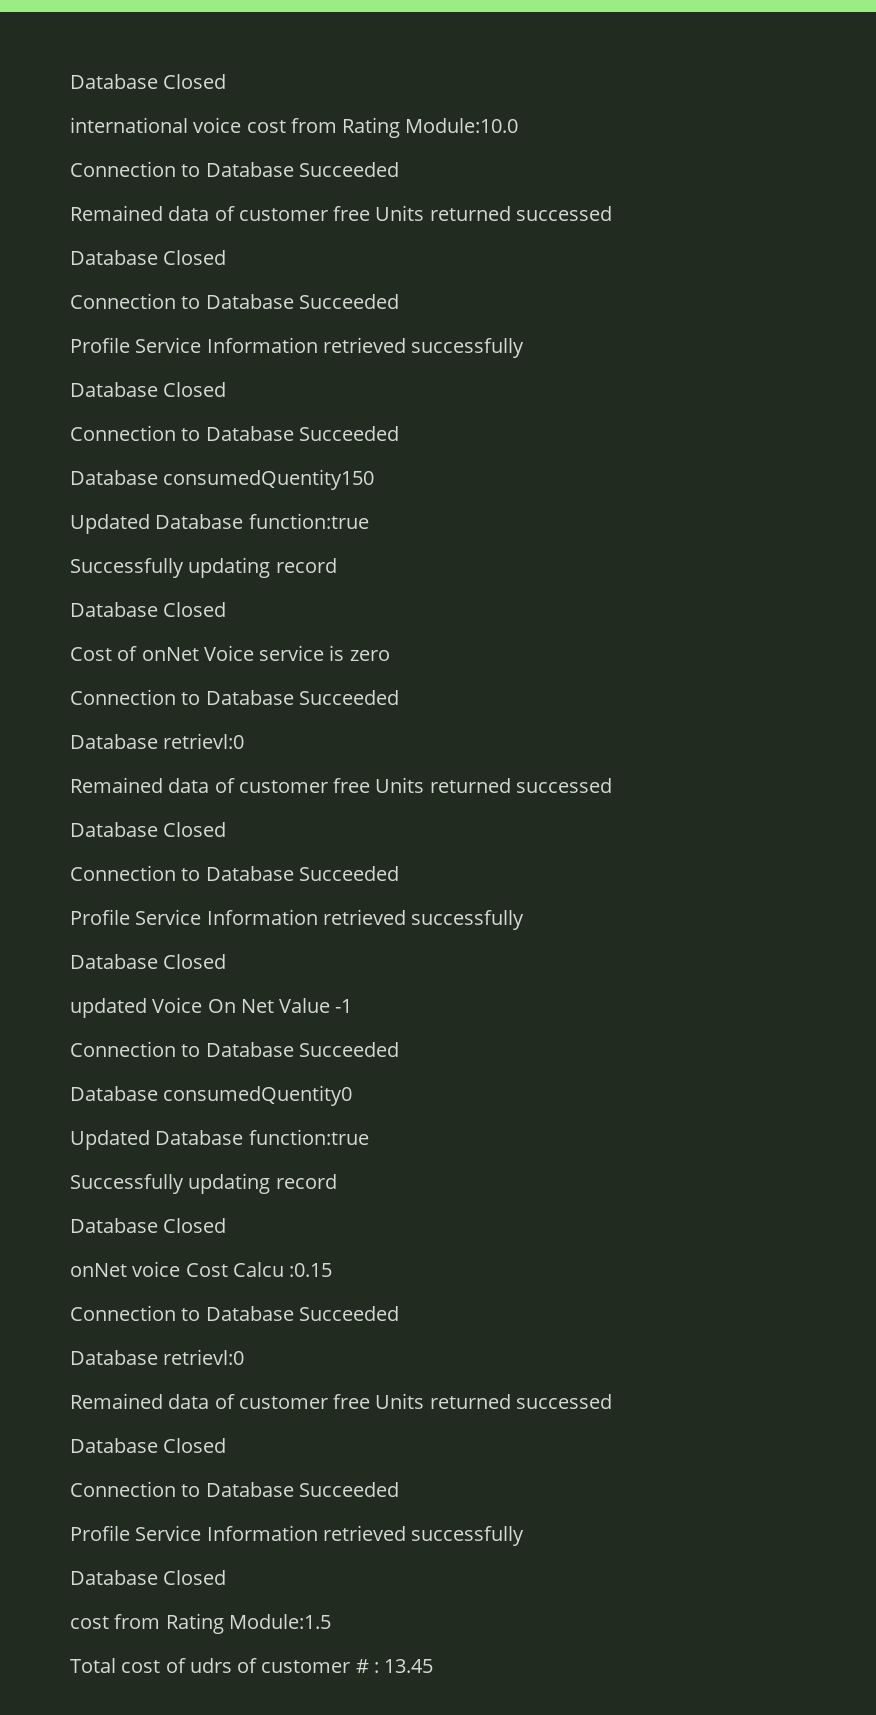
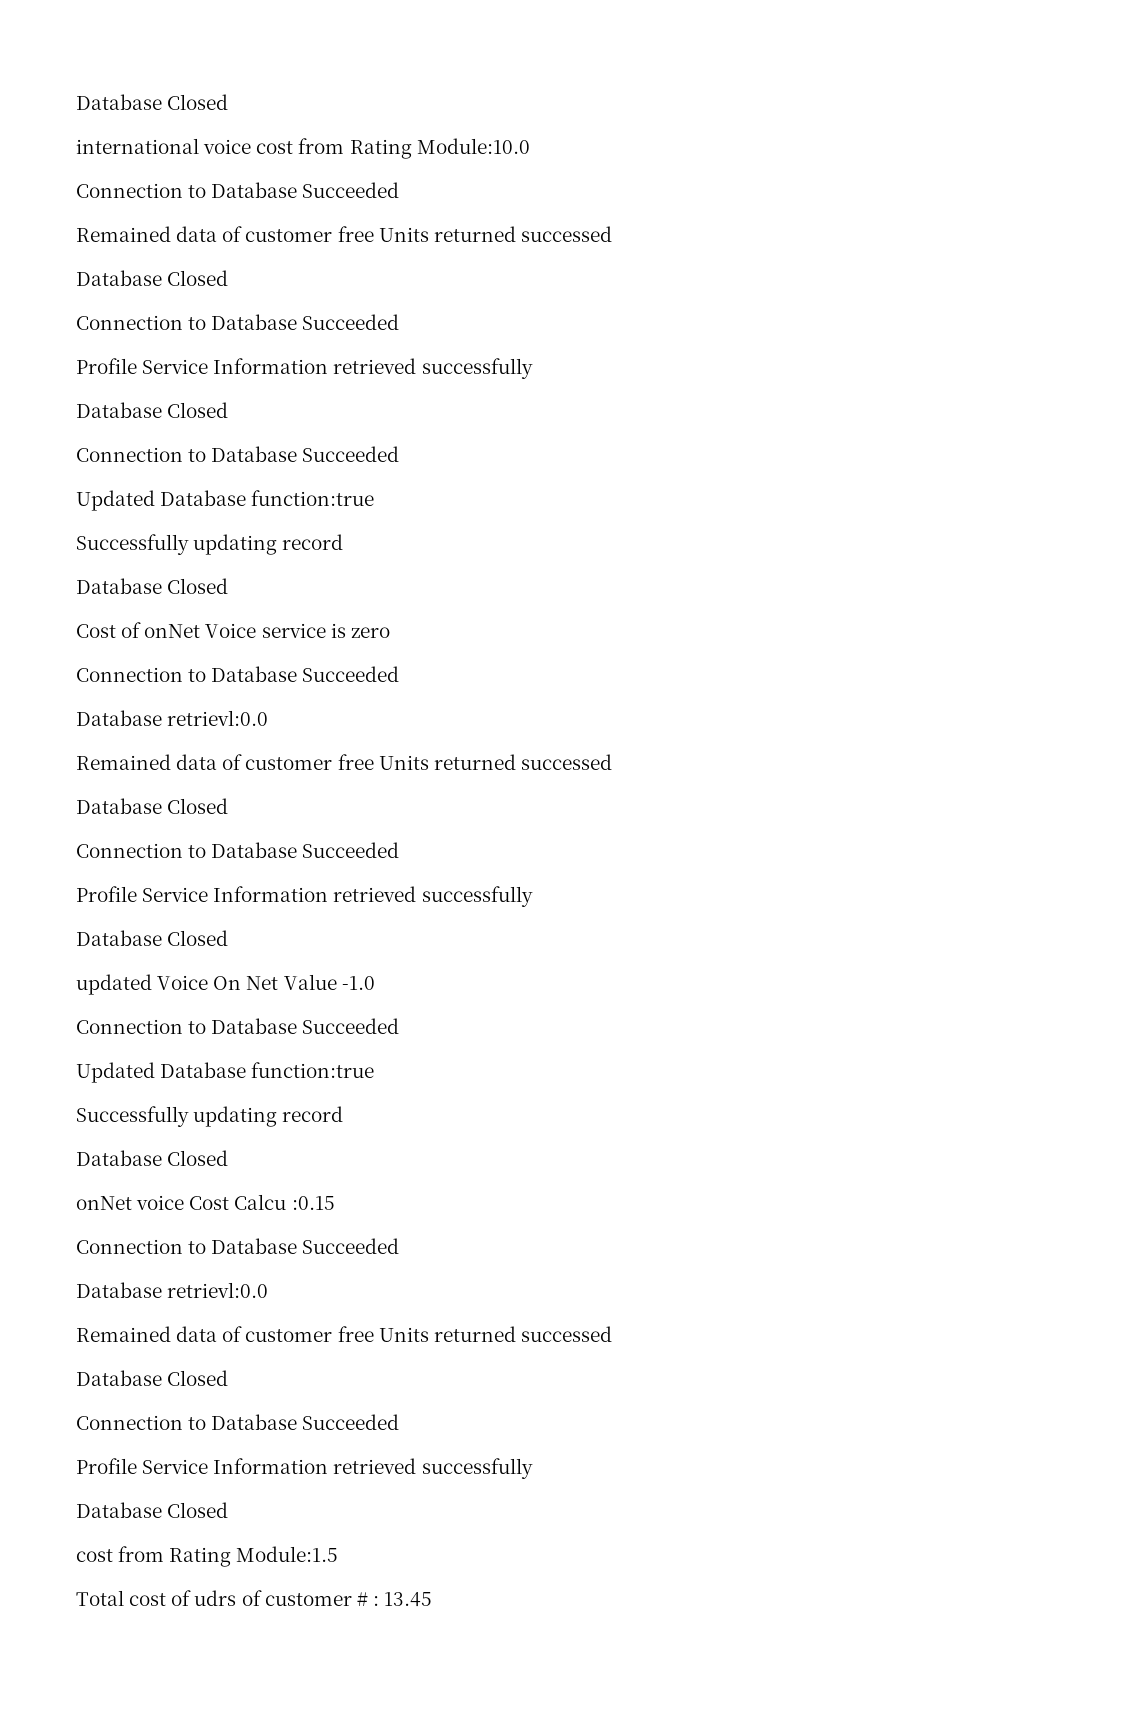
- Database consumedQuentity150
  Cost of onNet Voice service is zero
  Connection to Database Succeeded
- Database retrievl:0
+ Database retrievl:0.0
- updated Voice On Net Value -1
+ updated Voice On Net Value -1.0
  Connection to Database Succeeded
- Database consumedQuentity0
  onNet voice Cost Calcu :0.15
  Connection to Database Succeeded
- Database retrievl:0
+ Database retrievl:0.0

